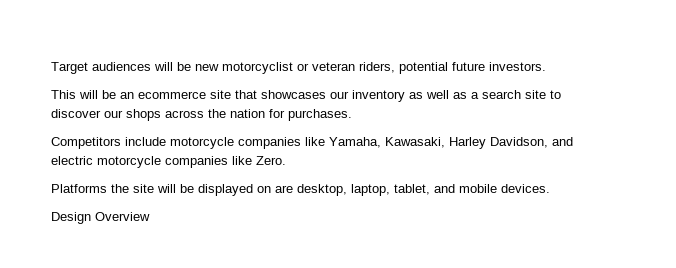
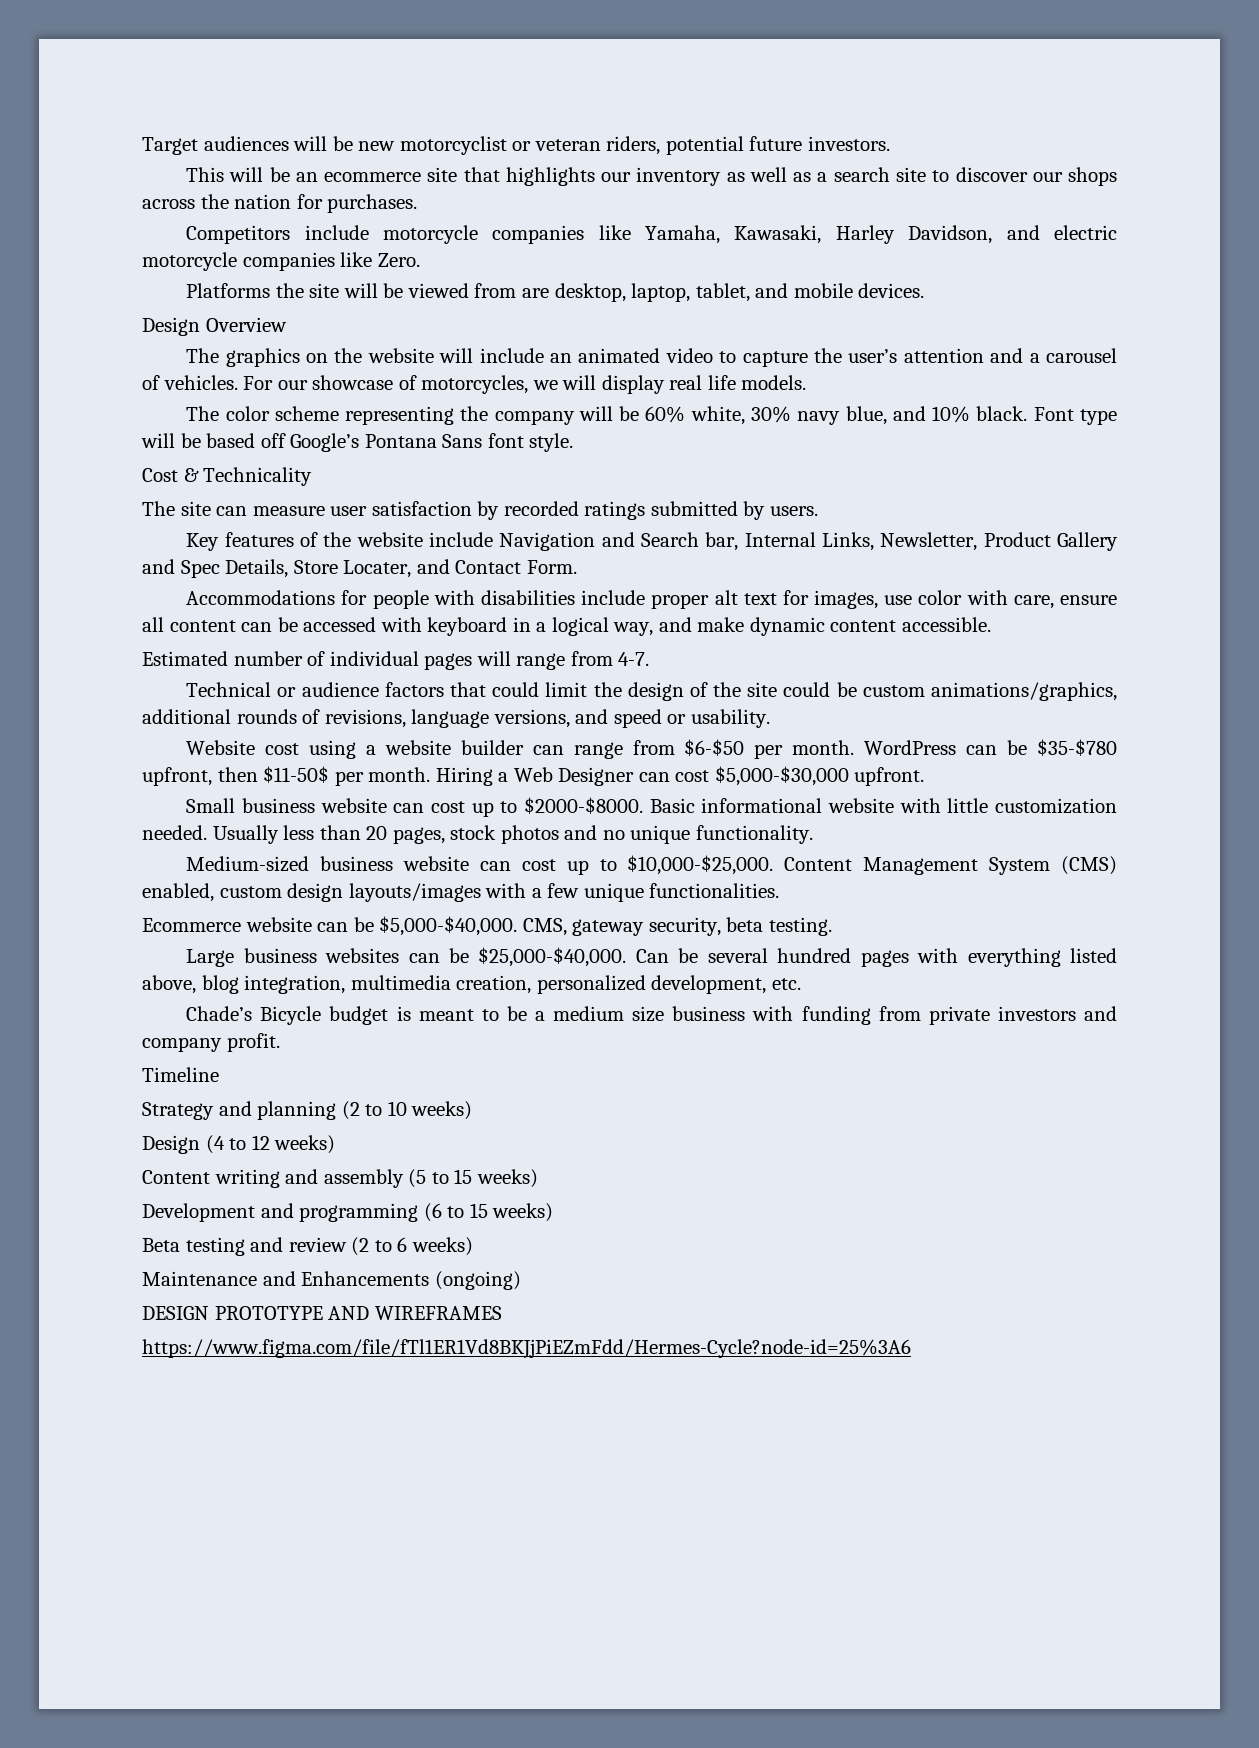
- This will be an ecommerce site that showcases our inventory as well as a search site to discover our shops across the nation for purchases.
+ This will be an ecommerce site that highlights our inventory as well as a search site to discover our shops across the nation for purchases.
- Platforms the site will be displayed on are desktop, laptop, tablet, and mobile devices.
+ Platforms the site will be viewed from are desktop, laptop, tablet, and mobile devices.
+ The graphics on the website will include an animated video to capture the user’s attention and a carousel of vehicles. For our showcase of motorcycles, we will display real life models.
+ The color scheme representing the company will be 60% white, 30% navy blue, and 10% black. Font type will be based off Google’s Pontana Sans font style.
+ Cost & Technicality
+ The site can measure user satisfaction by recorded ratings submitted by users.
+ Key features of the website include Navigation and Search bar, Internal Links, Newsletter, Product Gallery and Spec Details, Store Locater, and Contact Form.
+ Accommodations for people with disabilities include proper alt text for images, use color with care, ensure all content can be accessed with keyboard in a logical way, and make dynamic content accessible.
+ Estimated number of individual pages will range from 4-7.
+ Technical or audience factors that could limit the design of the site could be custom animations/graphics, additional rounds of revisions, language versions, and speed or usability.
+ Website cost using a website builder can range from $6-$50 per month. WordPress can be $35-$780 upfront, then $11-50$ per month. Hiring a Web Designer can cost $5,000-$30,000 upfront.
+ Small business website can cost up to $2000-$8000. Basic informational website with little customization needed. Usually less than 20 pages, stock photos and no unique functionality.
+ Medium-sized business website can cost up to $10,000-$25,000. Content Management System (CMS) enabled, custom design layouts/images with a few unique functionalities.
+ Ecommerce website can be $5,000-$40,000. CMS, gateway security, beta testing.
+ Large business websites can be $25,000-$40,000. Can be several hundred pages with everything listed above, blog integration, multimedia creation, personalized development, etc.
+ Chade’s Bicycle budget is meant to be a medium size business with funding from private investors and company profit.
+ Timeline
+ Strategy and planning (2 to 10 weeks)
+ Design (4 to 12 weeks)
+ Content writing and assembly (5 to 15 weeks)
+ Development and programming (6 to 15 weeks)
+ Beta testing and review (2 to 6 weeks)
+ Maintenance and Enhancements (ongoing)
+ DESIGN PROTOTYPE AND WIREFRAMES
+ https://www.figma.com/file/fTl1ER1Vd8BKJjPiEZmFdd/Hermes-Cycle?node-id=25%3A6

